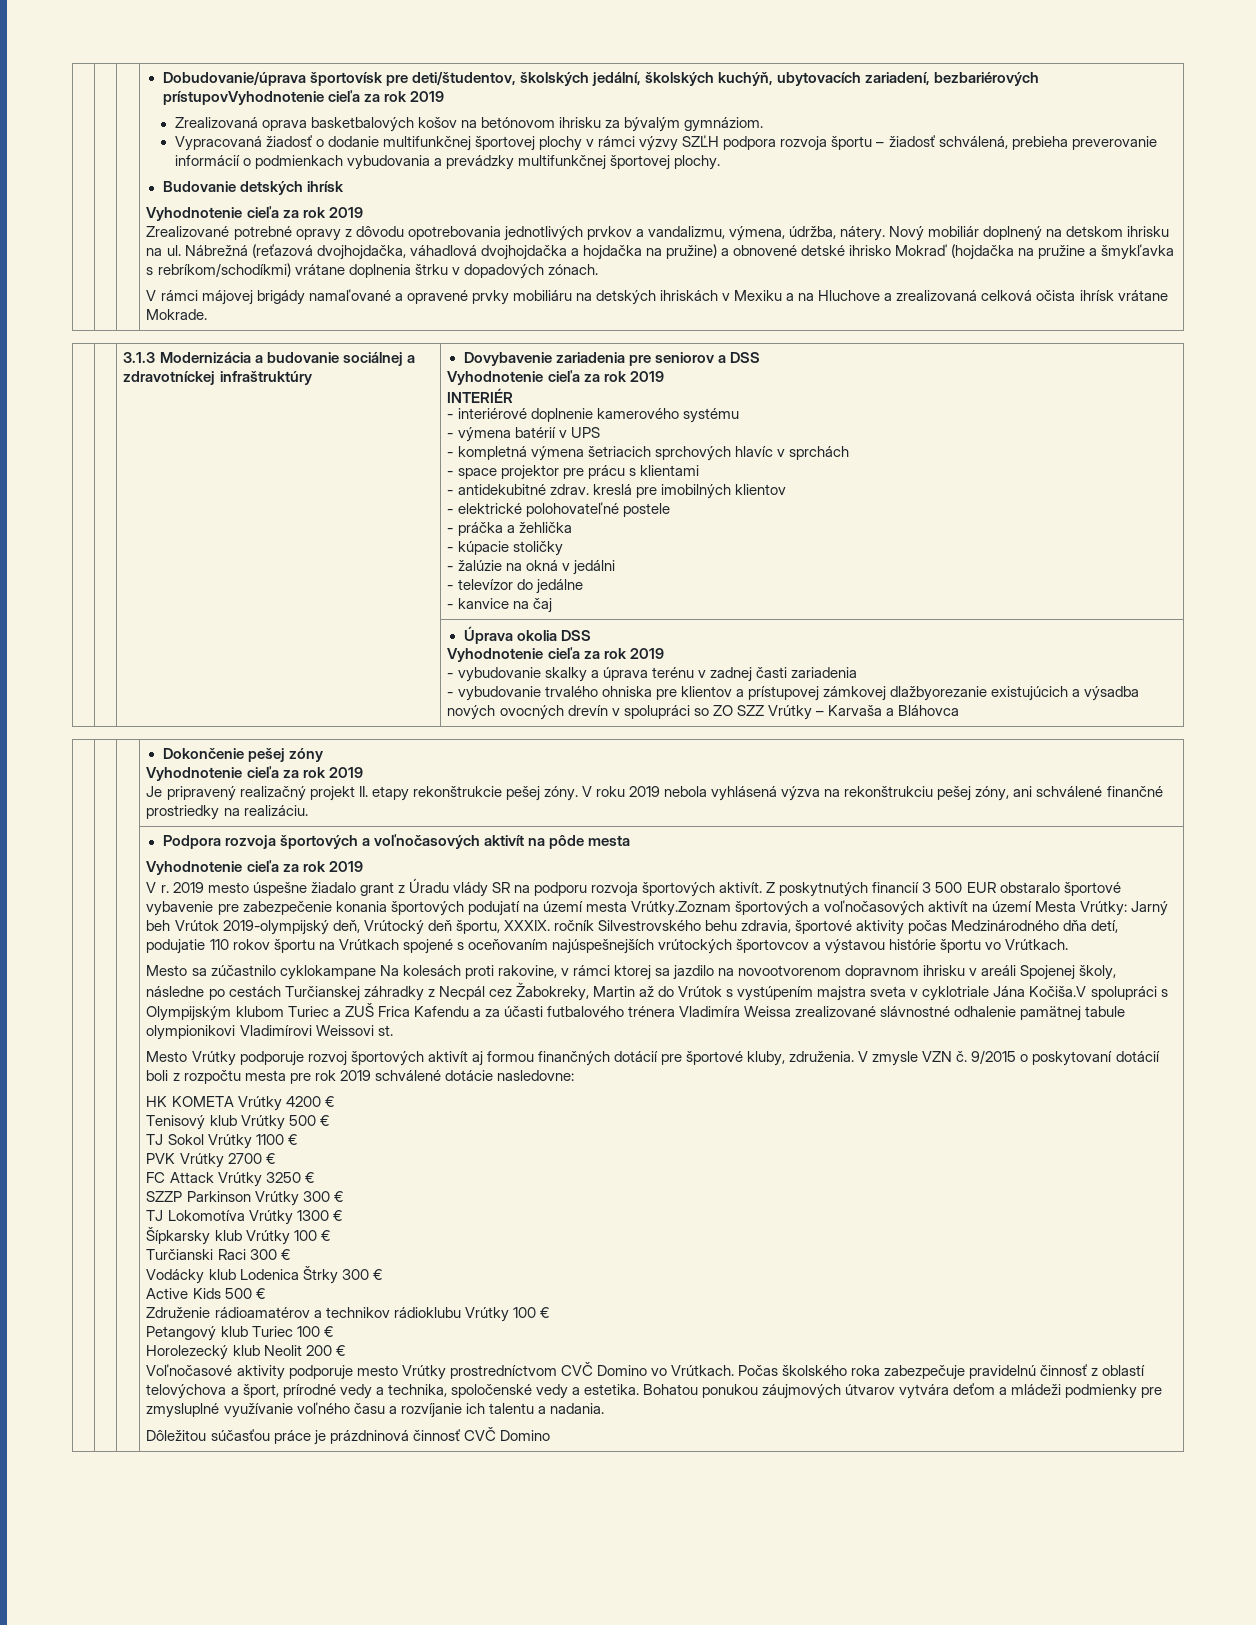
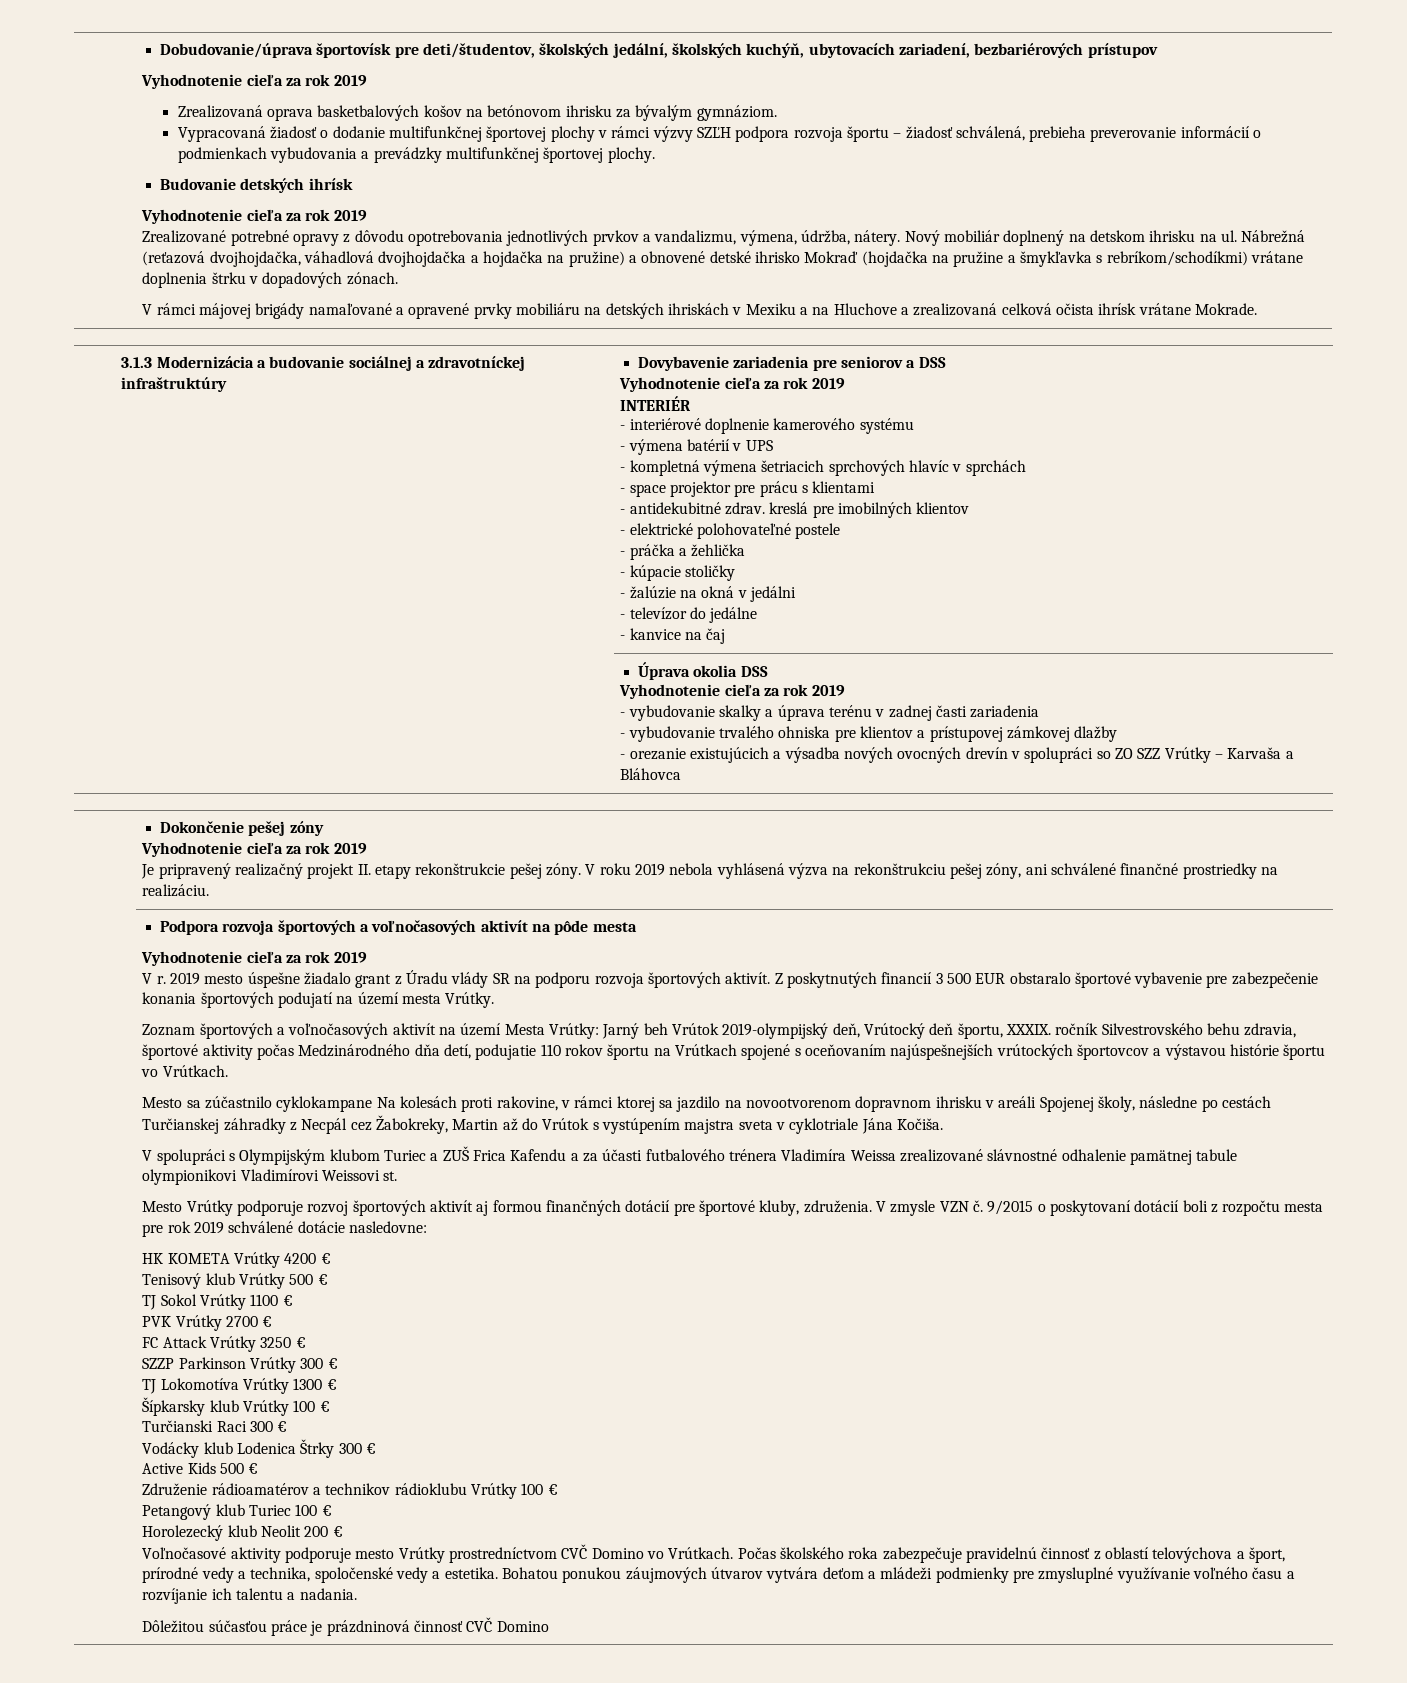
- Dobudovanie/úprava športovísk pre deti/študentov, školských jedální, školských kuchýň, ubytovacích zariadení, bezbariérových prístupovVyhodnotenie cieľa za rok 2019
+ Dobudovanie/úprava športovísk pre deti/študentov, školských jedální, školských kuchýň, ubytovacích zariadení, bezbariérových prístupov
+ Vyhodnotenie cieľa za rok 2019
- - vybudovanie trvalého ohniska pre klientov a prístupovej zámkovej dlažbyorezanie existujúcich a výsadba nových ovocných drevín v spolupráci so ZO SZZ Vrútky – Karvaša a Bláhovca
+ - vybudovanie trvalého ohniska pre klientov a prístupovej zámkovej dlažby
+ - orezanie existujúcich a výsadba nových ovocných drevín v spolupráci so ZO SZZ Vrútky – Karvaša a Bláhovca
- Z poskytnutých financií 3 500 EUR obstaralo športové vybavenie pre zabezpečenie konania športových podujatí na území mesta Vrútky.Zoznam športových a voľnočasových aktivít na území Mesta Vrútky:
+ Z poskytnutých financií 3 500 EUR obstaralo športové vybavenie pre zabezpečenie konania športových podujatí na území mesta Vrútky.
+ Zoznam športových a voľnočasových aktivít na území Mesta Vrútky:
- Mesto sa zúčastnilo cyklokampane Na kolesách proti rakovine, v rámci ktorej sa jazdilo na novootvorenom dopravnom ihrisku v areáli Spojenej školy, následne po cestách Turčianskej záhradky z Necpál cez Žabokreky, Martin až do Vrútok s vystúpením majstra sveta v cyklotriale Jána Kočiša.V spolupráci s Olympijským klubom Turiec a ZUŠ Frica Kafendu a za účasti futbalového trénera Vladimíra Weissa zrealizované slávnostné odhalenie pamätnej tabule olympionikovi Vladimírovi Weissovi st.
+ Mesto sa zúčastnilo cyklokampane Na kolesách proti rakovine, v rámci ktorej sa jazdilo na novootvorenom dopravnom ihrisku v areáli Spojenej školy, následne po cestách Turčianskej záhradky z Necpál cez Žabokreky, Martin až do Vrútok s vystúpením majstra sveta v cyklotriale Jána Kočiša.
+ V spolupráci s Olympijským klubom Turiec a ZUŠ Frica Kafendu a za účasti futbalového trénera Vladimíra Weissa zrealizované slávnostné odhalenie pamätnej tabule olympionikovi Vladimírovi Weissovi st.

